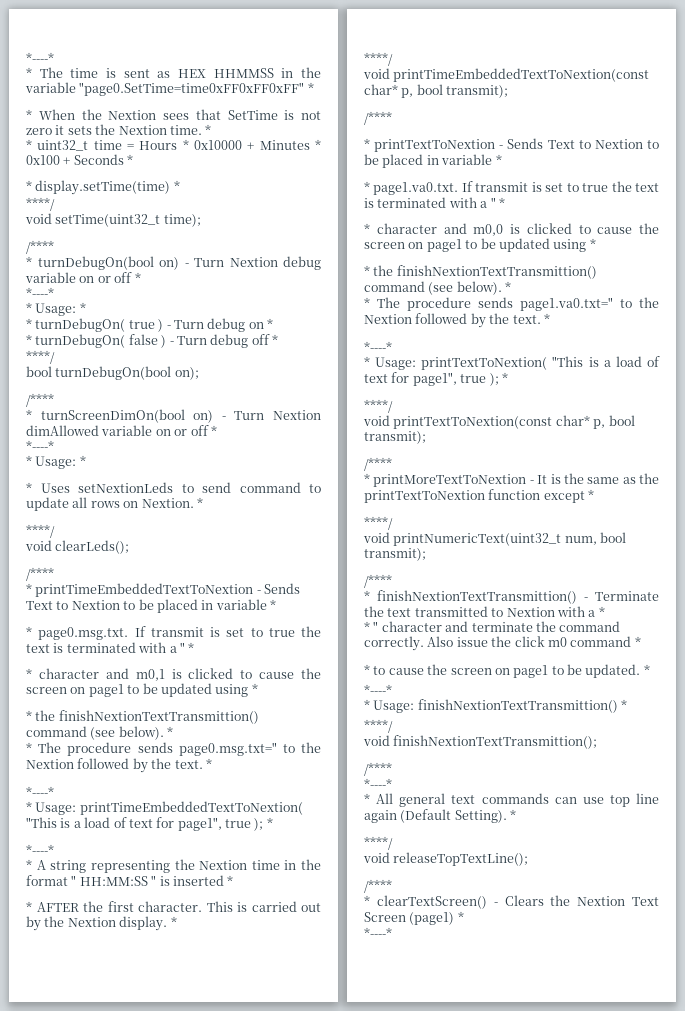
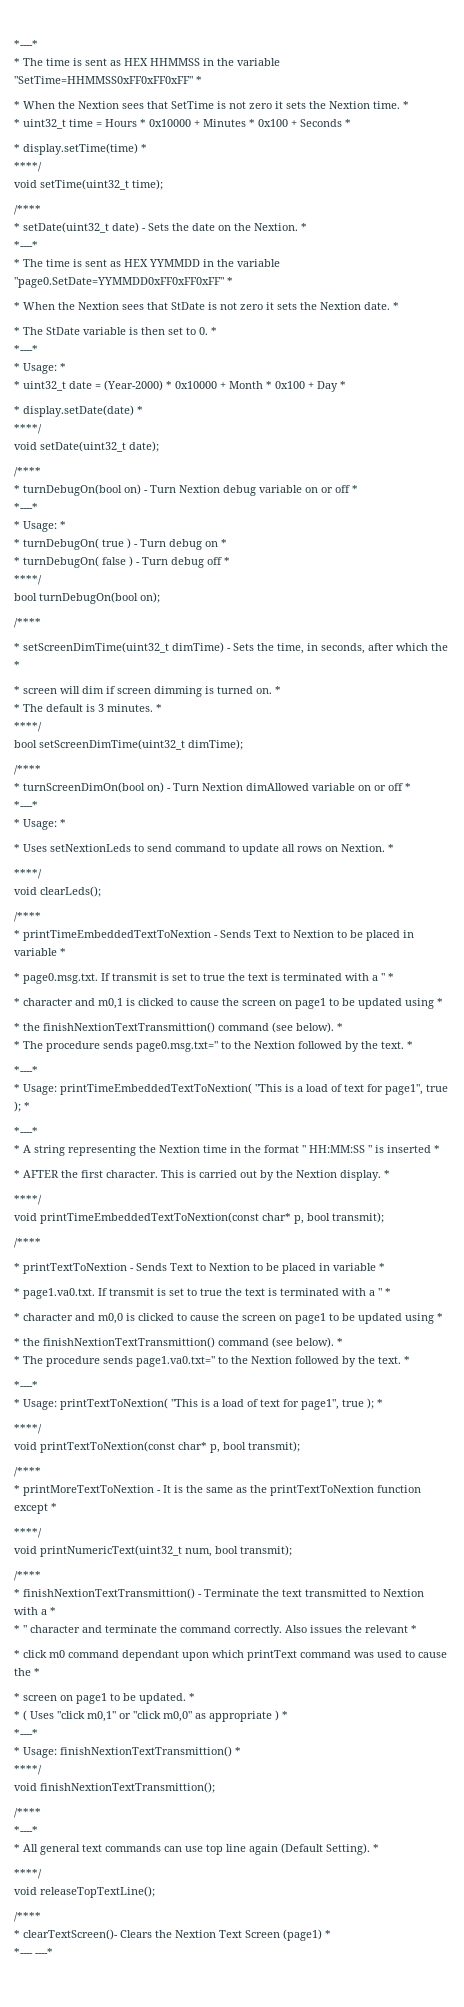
- * The time is sent as HEX HHMMSS in the variable "page0.SetTime=time0xFF0xFF0xFF" *
+ * The time is sent as HEX HHMMSS in the variable "SetTime=HHMMSS0xFF0xFF0xFF" *
+ * setDate(uint32_t date) - Sets the date on the Nextion. *
+ *----*
+ * The time is sent as HEX YYMMDD in the variable "page0.SetDate=YYMMDD0xFF0xFF0xFF" *
+ * When the Nextion sees that StDate is not zero it sets the Nextion date. *
+ * The StDate variable is then set to 0. *
+ *----*
+ * Usage: *
+ * uint32_t date = (Year-2000) * 0x10000 + Month * 0x100 + Day *
+ * display.setDate(date) *
+ ****/
+ void setDate(uint32_t date);
+ /****
+ * setScreenDimTime(uint32_t dimTime) - Sets the time, in seconds, after which the *
+ * screen will dim if screen dimming is turned on. *
+ * The default is 3 minutes. *
+ ****/
+ bool setScreenDimTime(uint32_t dimTime);
+ /****
- Also issue the click m0 command *
- * to cause the screen on page1 to be updated.
+ Also issues the relevant *
+ * click m0 command dependant upon which printText command was used to cause the *
+ * screen on page1 to be updated.
+ * ( Uses "click m0,1" or "click m0,0" as appropriate ) *
- * clearTextScreen() - Clears the Nextion Text Screen (page1) *
- *----*
+ * clearTextScreen()- Clears the Nextion Text Screen (page1) *
+ *---- ----*

